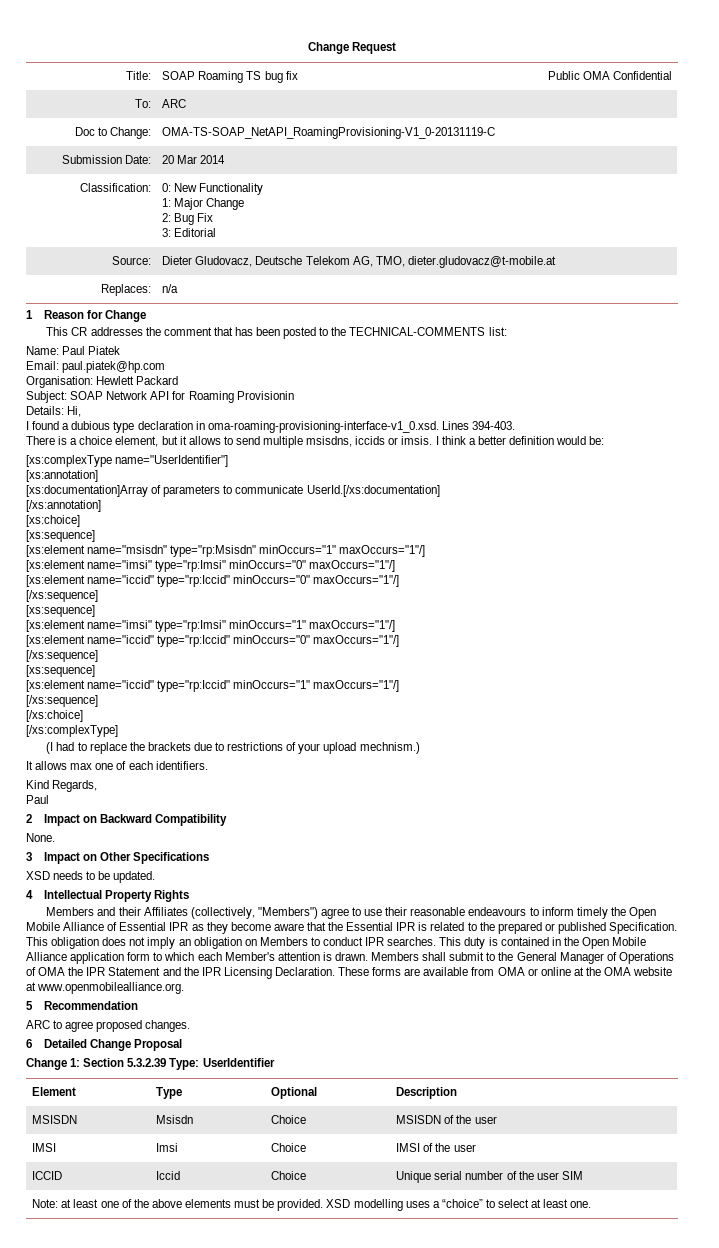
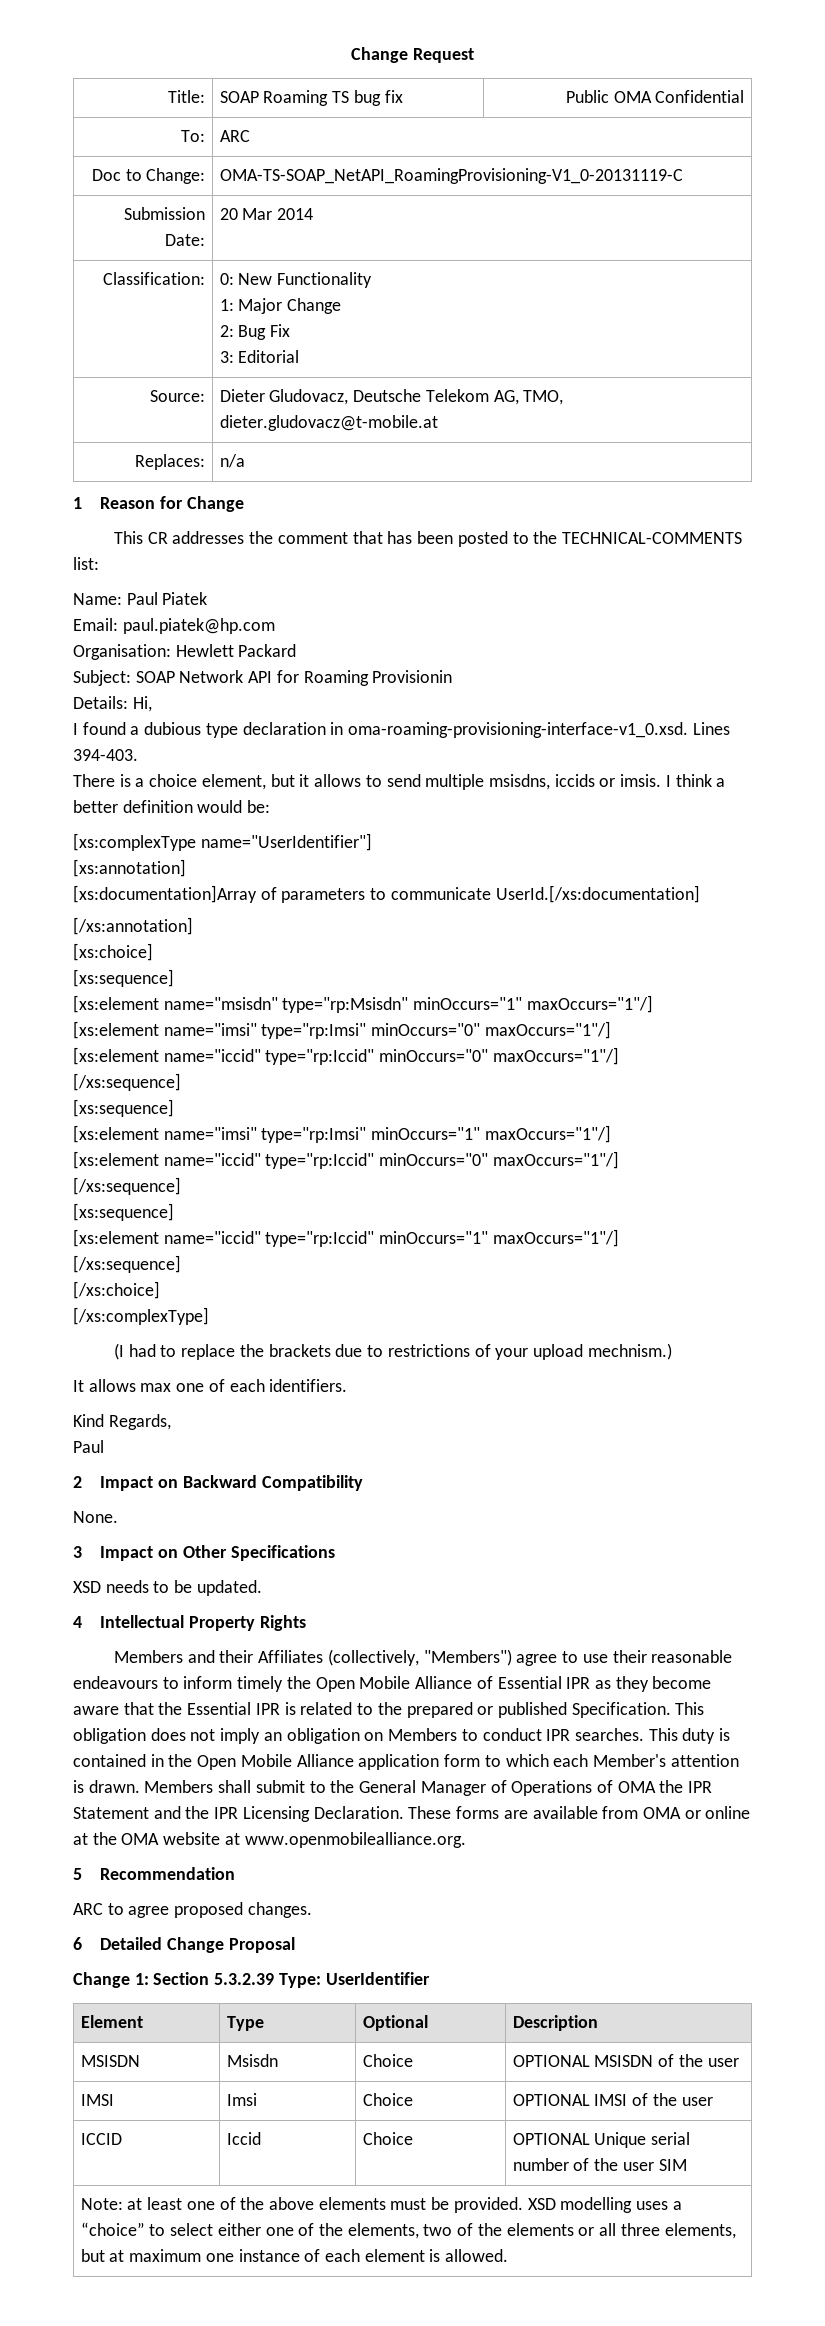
- MSISDN | Msisdn | Choice | MSISDN of the user
+ MSISDN | Msisdn | Choice | OPTIONAL MSISDN of the user
- IMSI | Imsi | Choice | IMSI of the user
+ IMSI | Imsi | Choice | OPTIONAL IMSI of the user
- ICCID | Iccid | Choice | Unique serial number of the user SIM
+ ICCID | Iccid | Choice | OPTIONAL Unique serial number of the user SIM
- XSD modelling uses a “choice” to select at least one.
+ XSD modelling uses a “choice” to select either one of the elements, two of the elements or all three elements, but at maximum one instance of each element is allowed.

